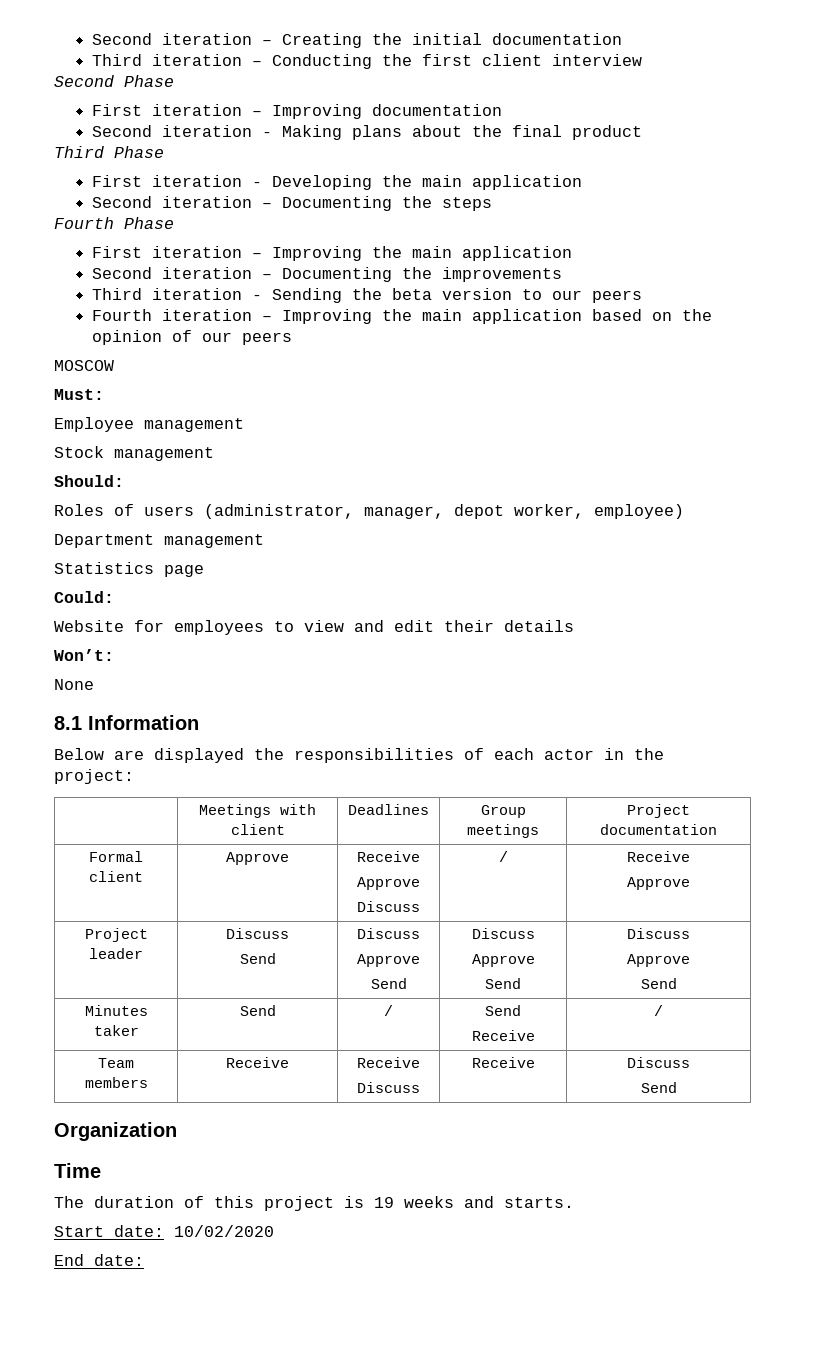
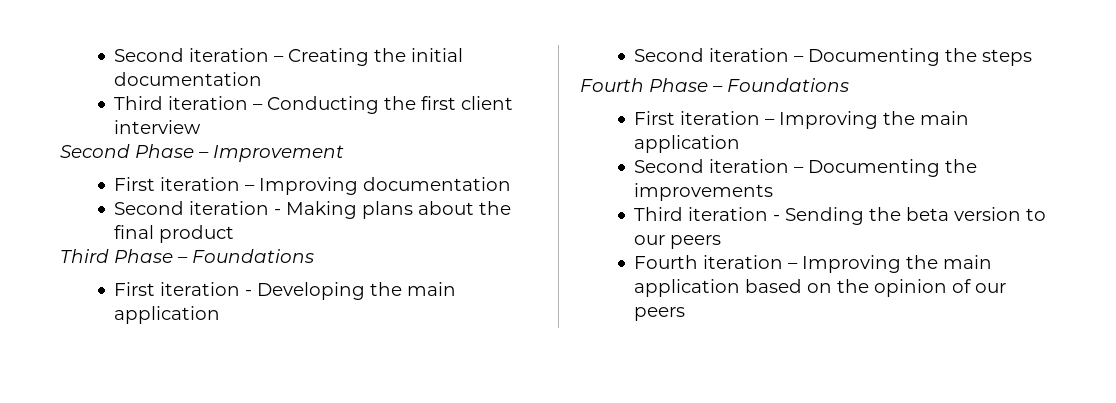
- Second Phase
+ Second Phase – Improvement
- Third Phase
+ Third Phase – Foundations
- Fourth Phase
+ Fourth Phase – Foundations
- MOSCOW
- Must:
- Employee management
- Stock management
- Should:
- Roles of users (administrator, manager, depot worker, employee)
- Department management
- Statistics page
- Could:
- Website for employees to view and edit their details
- Won’t:
- None
- 8.1 Information
- Below are displayed the responsibilities of each actor in the project:
- | Meetings with client | Deadlines | Group meetings | Project documentation
- Formal client | Approve | Receive
- Approve
- Discuss | / | Receive
- Approve
- Project leader | Discuss
- Send | Discuss
- Approve
- Send | Discuss
- Approve
- Send | Discuss
- Approve
- Send
- Minutes taker | Send | / | Send
- Receive | /
- Team members | Receive | Receive
- Discuss | Receive | Discuss
- Send
- Organization
- Time
- The duration of this project is 19 weeks and starts.
- Start date: 10/02/2020
- End date:

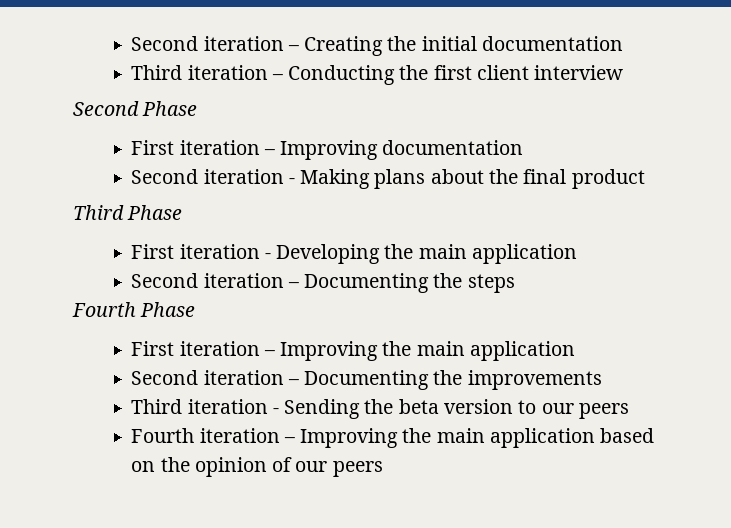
- Second Phase – Improvement
+ Second Phase
- Third Phase – Foundations
+ Third Phase
- Fourth Phase – Foundations
+ Fourth Phase

